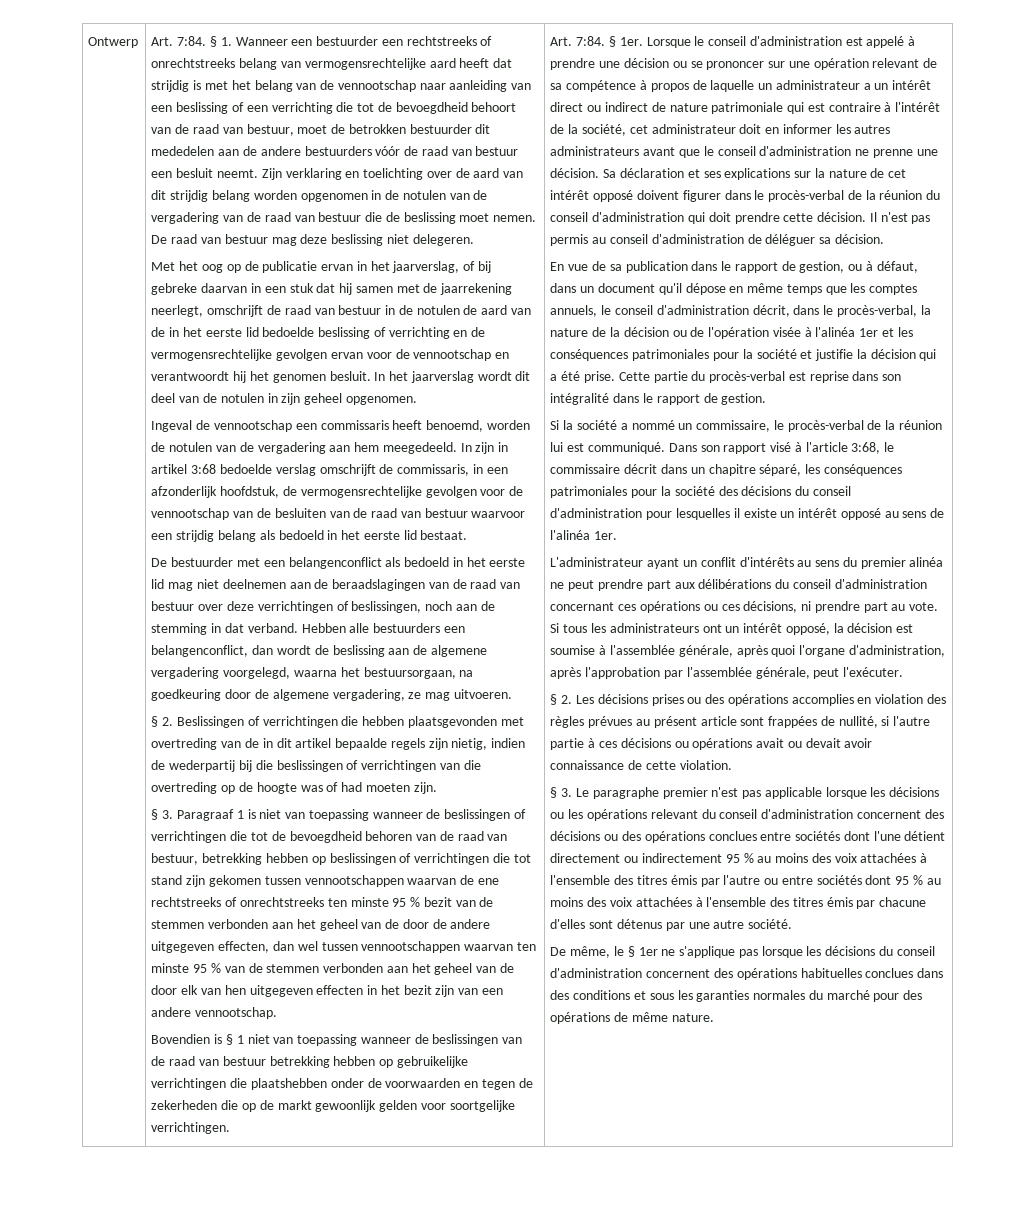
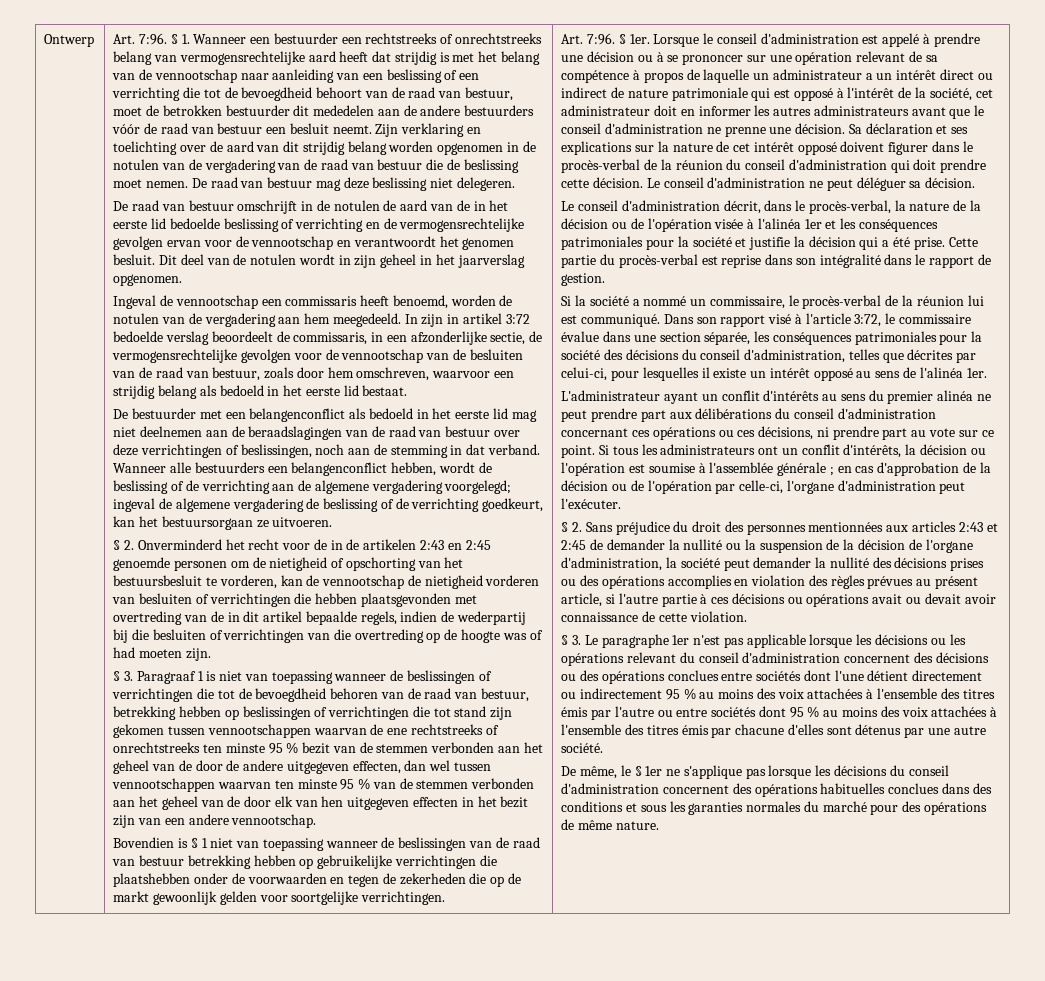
- Ontwerp | Art. 7:84.
+ Ontwerp | Art. 7:96.
- Met het oog op de publicatie ervan in het jaarverslag, of bij gebreke daarvan in een stuk dat hij samen met de jaarrekening neerlegt, omschrijft de raad van bestuur in de notulen de aard van de in het eerste lid bedoelde beslissing of verrichting en de vermogensrechtelijke gevolgen ervan voor de vennootschap en verantwoordt hij het genomen besluit.
+ De raad van bestuur omschrijft in de notulen de aard van de in het eerste lid bedoelde beslissing of verrichting en de vermogensrechtelijke gevolgen ervan voor de vennootschap en verantwoordt het genomen besluit.
- In het jaarverslag wordt dit deel van de notulen in zijn geheel opgenomen.
+ Dit deel van de notulen wordt in zijn geheel in het jaarverslag opgenomen.
- In zijn in artikel 3:68 bedoelde verslag omschrijft de commissaris, in een afzonderlijk hoofdstuk, de vermogensrechtelijke gevolgen voor de vennootschap van de besluiten van de raad van bestuur waarvoor een strijdig belang als bedoeld in het eerste lid bestaat.
+ In zijn in artikel 3:72 bedoelde verslag beoordeelt de commissaris, in een afzonderlijke sectie, de vermogensrechtelijke gevolgen voor de vennootschap van de besluiten van de raad van bestuur, zoals door hem omschreven, waarvoor een strijdig belang als bedoeld in het eerste lid bestaat.
- Hebben alle bestuurders een belangenconflict, dan wordt de beslissing aan de algemene vergadering voorgelegd, waarna het bestuursorgaan, na goedkeuring door de algemene vergadering, ze mag uitvoeren.
- § 2. Beslissingen of verrichtingen die hebben plaatsgevonden met overtreding van de in dit artikel bepaalde regels zijn nietig, indien de wederpartij bij die beslissingen of verrichtingen van die overtreding op de hoogte was of had moeten zijn.
+ Wanneer alle bestuurders een belangenconflict hebben, wordt de beslissing of de verrichting aan de algemene vergadering voorgelegd; ingeval de algemene vergadering de beslissing of de verrichting goedkeurt, kan het bestuursorgaan ze uitvoeren.
+ § 2. Onverminderd het recht voor de in de artikelen 2:43 en 2:45 genoemde personen om de nietigheid of opschorting van het bestuursbesluit te vorderen, kan de vennootschap de nietigheid vorderen van besluiten of verrichtingen die hebben plaatsgevonden met overtreding van de in dit artikel bepaalde regels, indien de wederpartij bij die besluiten of verrichtingen van die overtreding op de hoogte was of had moeten zijn.
- Bovendien is § 1 niet van toepassing wanneer de beslissingen van de raad van bestuur betrekking hebben op gebruikelijke verrichtingen die plaatshebben onder de voorwaarden en tegen de zekerheden die op de markt gewoonlijk gelden voor soortgelijke verrichtingen. | Art. 7:84.
+ Bovendien is § 1 niet van toepassing wanneer de beslissingen van de raad van bestuur betrekking hebben op gebruikelijke verrichtingen die plaatshebben onder de voorwaarden en tegen de zekerheden die op de markt gewoonlijk gelden voor soortgelijke verrichtingen. | Art. 7:96.
- Lorsque le conseil d'administration est appelé à prendre une décision ou se prononcer sur une opération relevant de sa compétence à propos de laquelle un administrateur a un intérêt direct ou indirect de nature patrimoniale qui est contraire à l'intérêt de la société, cet administrateur doit en informer les autres administrateurs avant que le conseil d'administration ne prenne une décision.
+ Lorsque le conseil d'administration est appelé à prendre une décision ou à se prononcer sur une opération relevant de sa compétence à propos de laquelle un administrateur a un intérêt direct ou indirect de nature patrimoniale qui est opposé à l'intérêt de la société, cet administrateur doit en informer les autres administrateurs avant que le conseil d'administration ne prenne une décision.
- Il n'est pas permis au conseil d'administration de déléguer sa décision.
- En vue de sa publication dans le rapport de gestion, ou à défaut, dans un document qu'il dépose en même temps que les comptes annuels, le conseil d'administration décrit, dans le procès-verbal, la nature de la décision ou de l'opération visée à l'alinéa 1er et les conséquences patrimoniales pour la société et justifie la décision qui a été prise.
+ Le conseil d'administration ne peut déléguer sa décision.
+ Le conseil d'administration décrit, dans le procès-verbal, la nature de la décision ou de l'opération visée à l'alinéa 1er et les conséquences patrimoniales pour la société et justifie la décision qui a été prise.
- Dans son rapport visé à l'article 3:68, le commissaire décrit dans un chapitre séparé, les conséquences patrimoniales pour la société des décisions du conseil d'administration pour lesquelles il existe un intérêt opposé au sens de l'alinéa 1er.
+ Dans son rapport visé à l'article 3:72, le commissaire évalue dans une section séparée, les conséquences patrimoniales pour la société des décisions du conseil d'administration, telles que décrites par celui-ci, pour lesquelles il existe un intérêt opposé au sens de l'alinéa 1er.
- L'administrateur ayant un conflit d'intérêts au sens du premier alinéa ne peut prendre part aux délibérations du conseil d'administration concernant ces opérations ou ces décisions, ni prendre part au vote.
+ L'administrateur ayant un conflit d'intérêts au sens du premier alinéa ne peut prendre part aux délibérations du conseil d'administration concernant ces opérations ou ces décisions, ni prendre part au vote sur ce point.
- Si tous les administrateurs ont un intérêt opposé, la décision est soumise à l'assemblée générale, après quoi l'organe d'administration, après l'approbation par l'assemblée générale, peut l'exécuter.
- § 2. Les décisions prises ou des opérations accomplies en violation des règles prévues au présent article sont frappées de nullité, si l'autre partie à ces décisions ou opérations avait ou devait avoir connaissance de cette violation.
+ Si tous les administrateurs ont un conflit d'intérêts, la décision ou l'opération est soumise à l'assemblée générale ; en cas d'approbation de la décision ou de l'opération par celle-ci, l'organe d'administration peut l'exécuter.
+ § 2. Sans préjudice du droit des personnes mentionnées aux articles 2:43 et 2:45 de demander la nullité ou la suspension de la décision de l'organe d'administration, la société peut demander la nullité des décisions prises ou des opérations accomplies en violation des règles prévues au présent article, si l'autre partie à ces décisions ou opérations avait ou devait avoir connaissance de cette violation.
- § 3. Le paragraphe premier n'est pas applicable lorsque les décisions ou les opérations relevant du conseil d'administration concernent des décisions ou des opérations conclues entre sociétés dont l'une détient directement ou indirectement 95 % au moins des voix attachées à l'ensemble des titres émis par l'autre ou entre sociétés dont 95 % au moins des voix attachées à l'ensemble des titres émis par chacune d'elles sont détenus par une autre société.
+ § 3. Le paragraphe 1er n'est pas applicable lorsque les décisions ou les opérations relevant du conseil d'administration concernent des décisions ou des opérations conclues entre sociétés dont l'une détient directement ou indirectement 95 % au moins des voix attachées à l'ensemble des titres émis par l'autre ou entre sociétés dont 95 % au moins des voix attachées à l'ensemble des titres émis par chacune d'elles sont détenus par une autre société.

